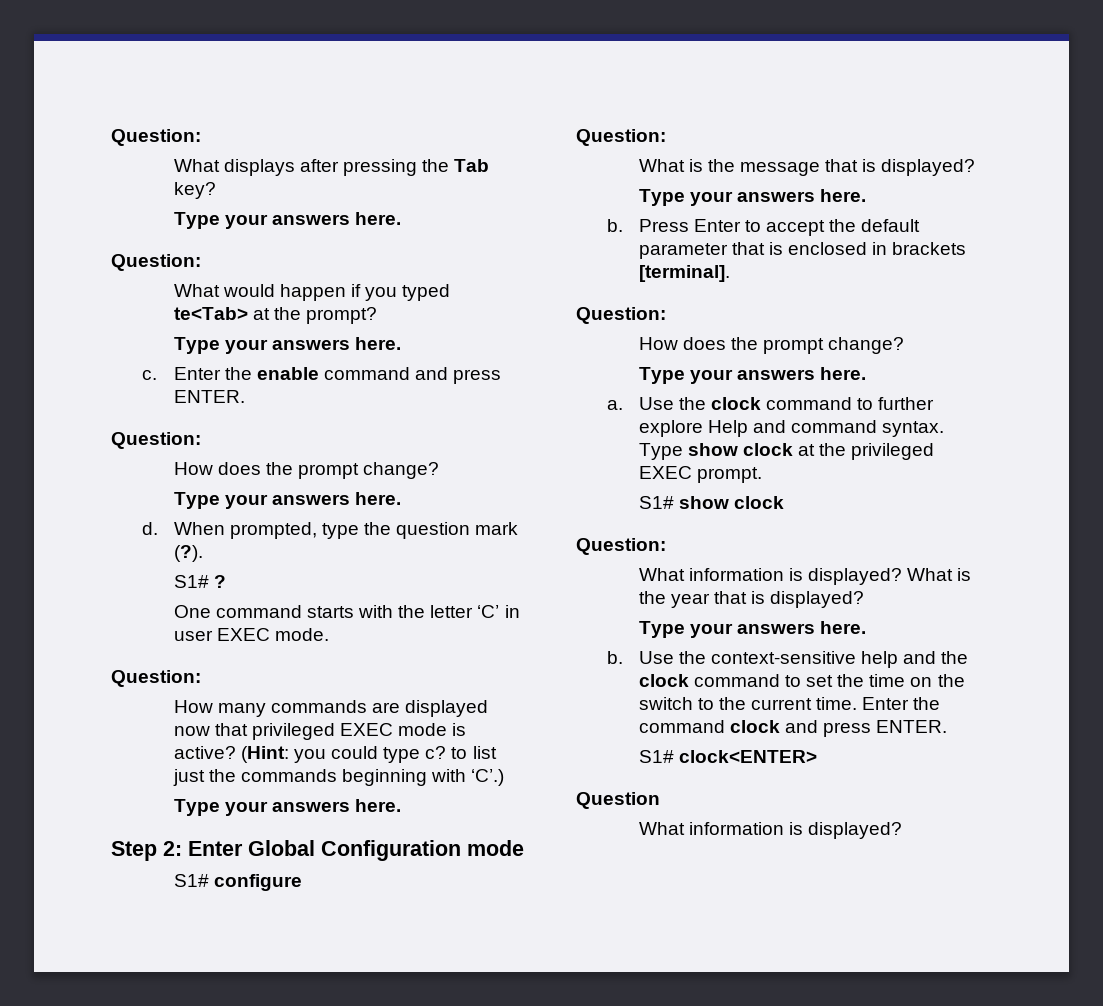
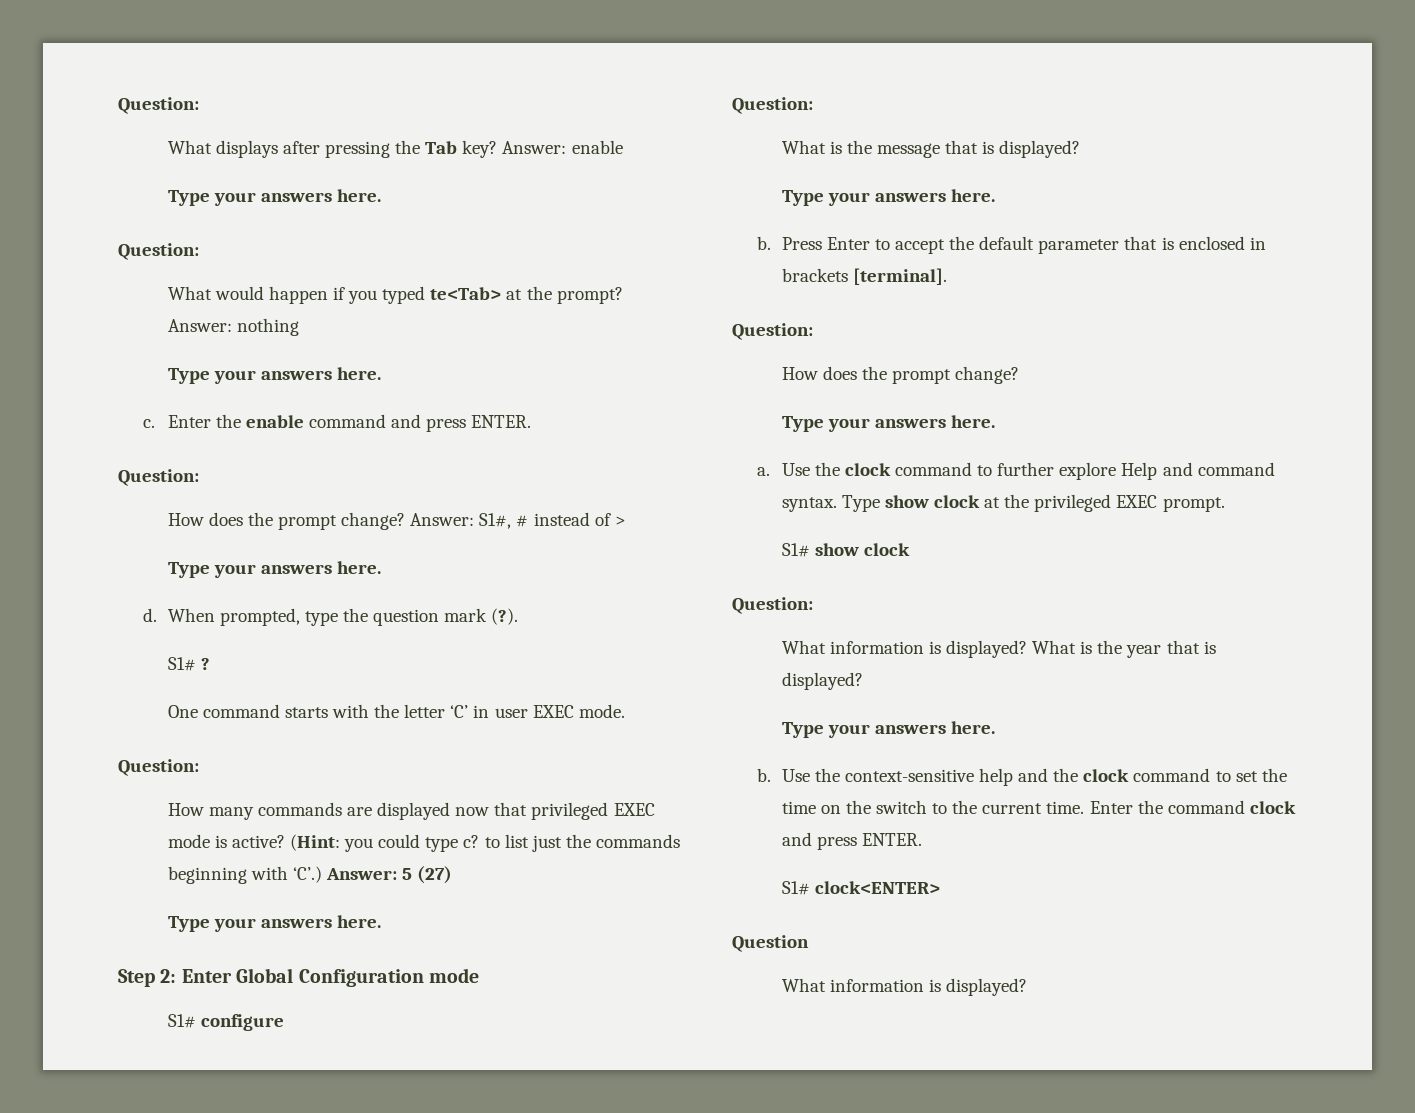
+ Answer: enable
+ Answer: nothing
+ Answer: S1#, # instead of >
- (Hint: you could type c? to list just the commands beginning with ‘C’.)
+ (Hint: you could type c? to list just the commands beginning with ‘C’.) Answer: 5 (27)

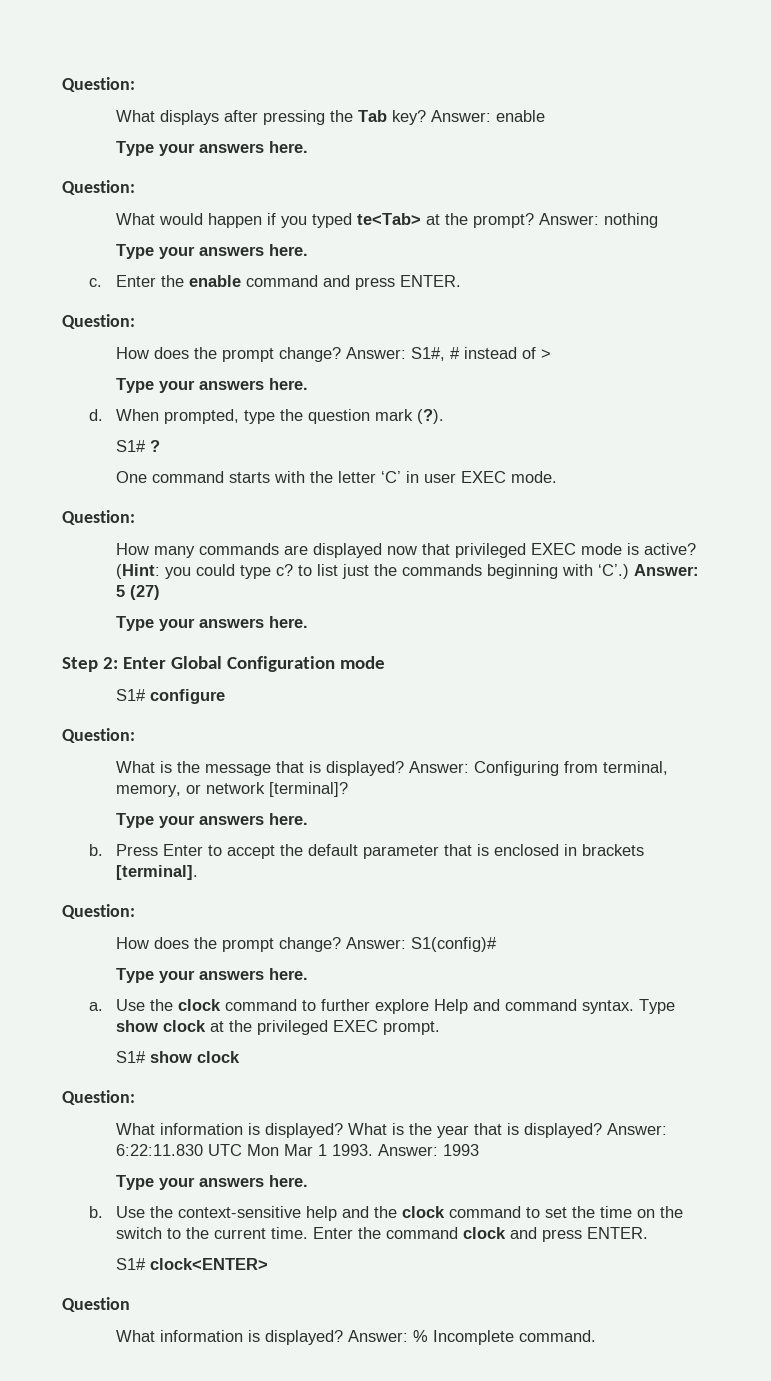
+ Answer: Configuring from terminal, memory, or network [terminal]?
+ Answer: S1(config)#
+ Answer: 6:22:11.830 UTC Mon Mar 1 1993. Answer: 1993
+ Answer: % Incomplete command.

